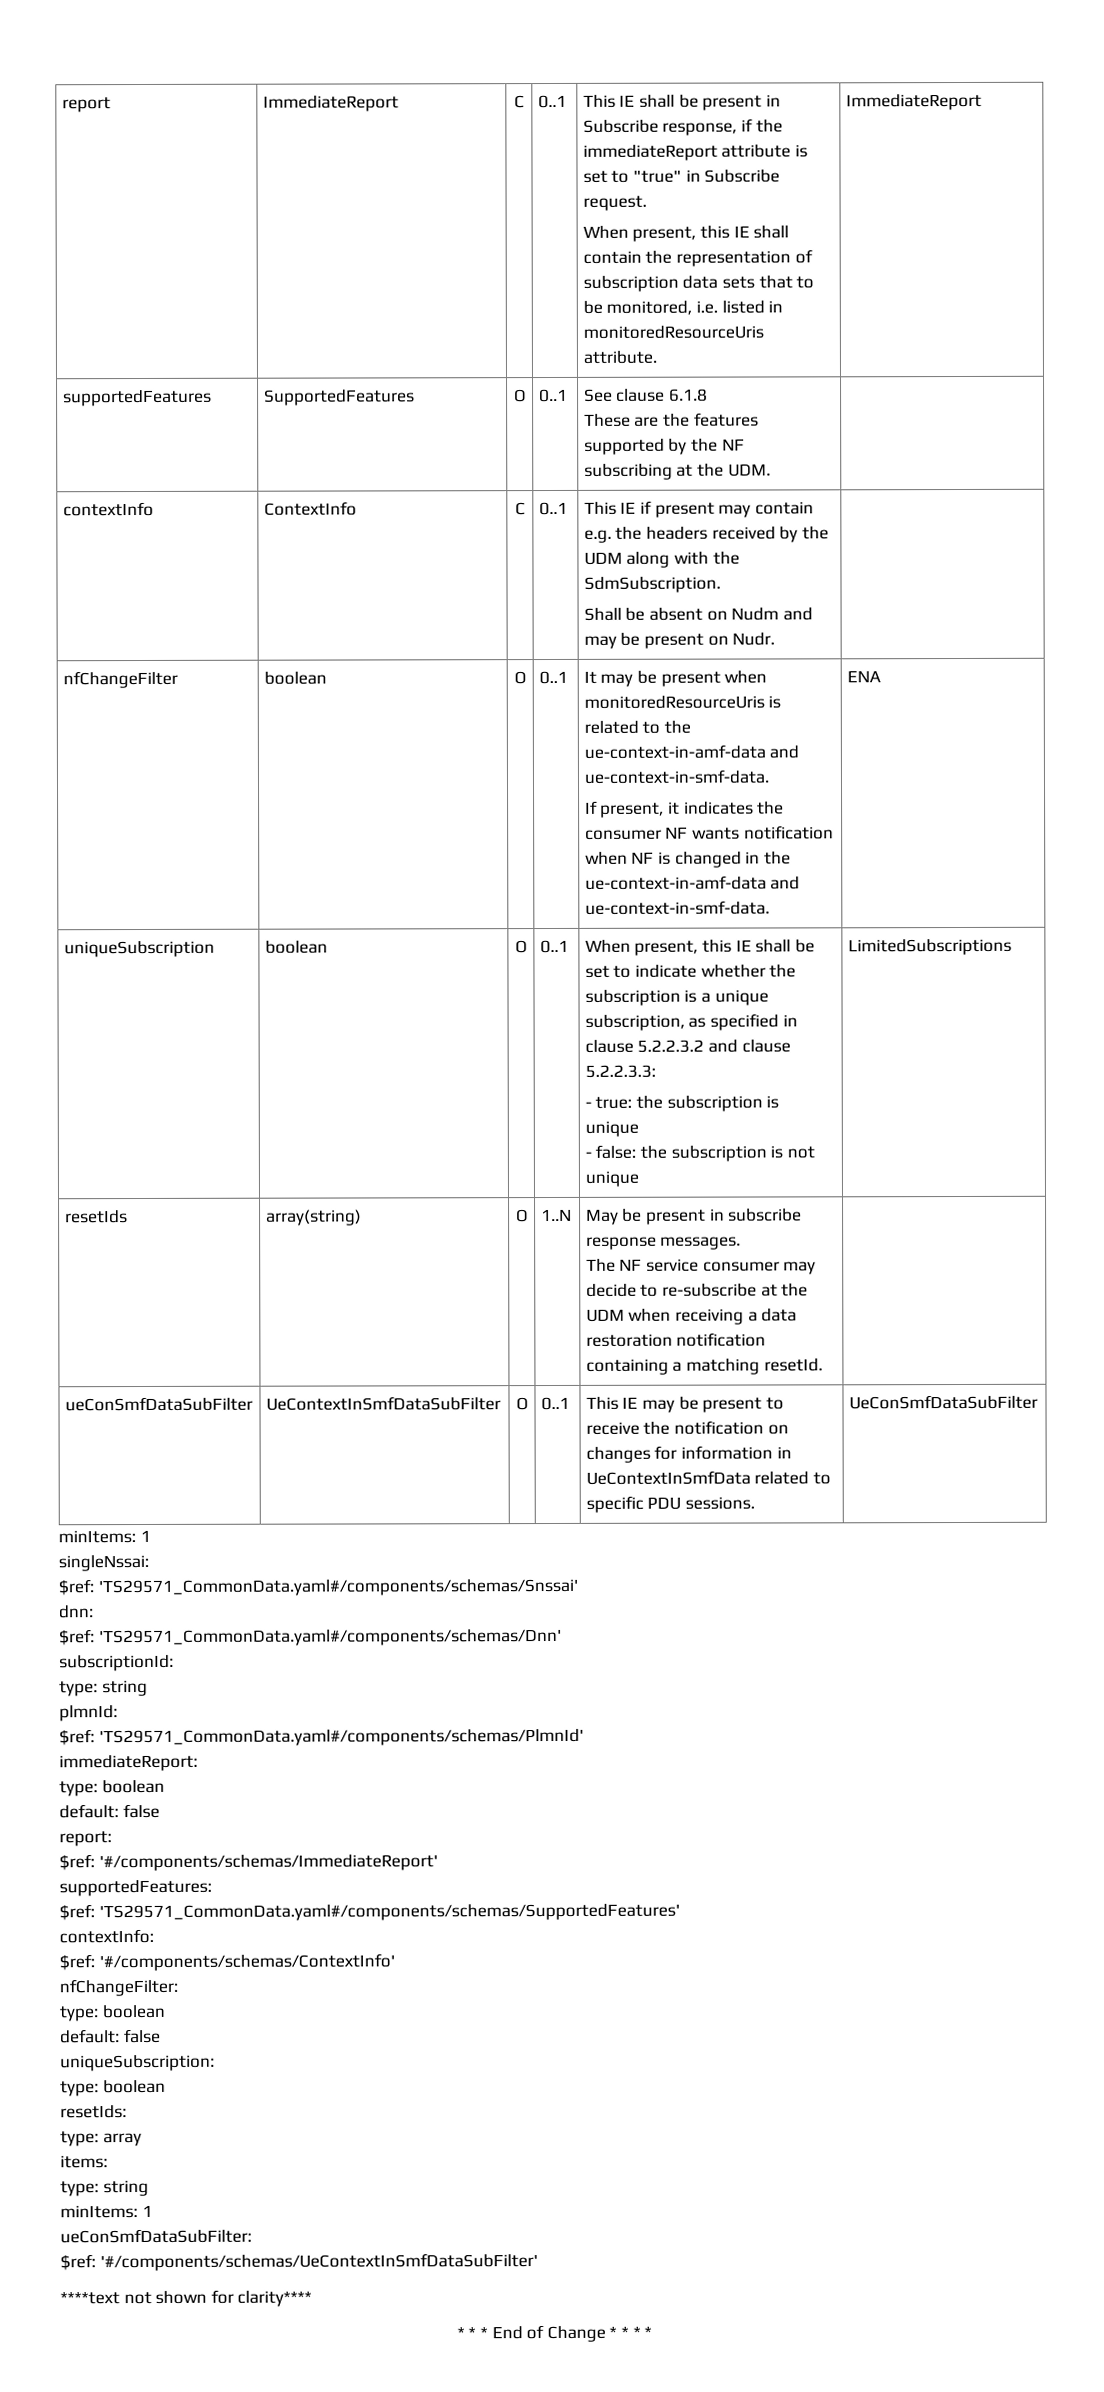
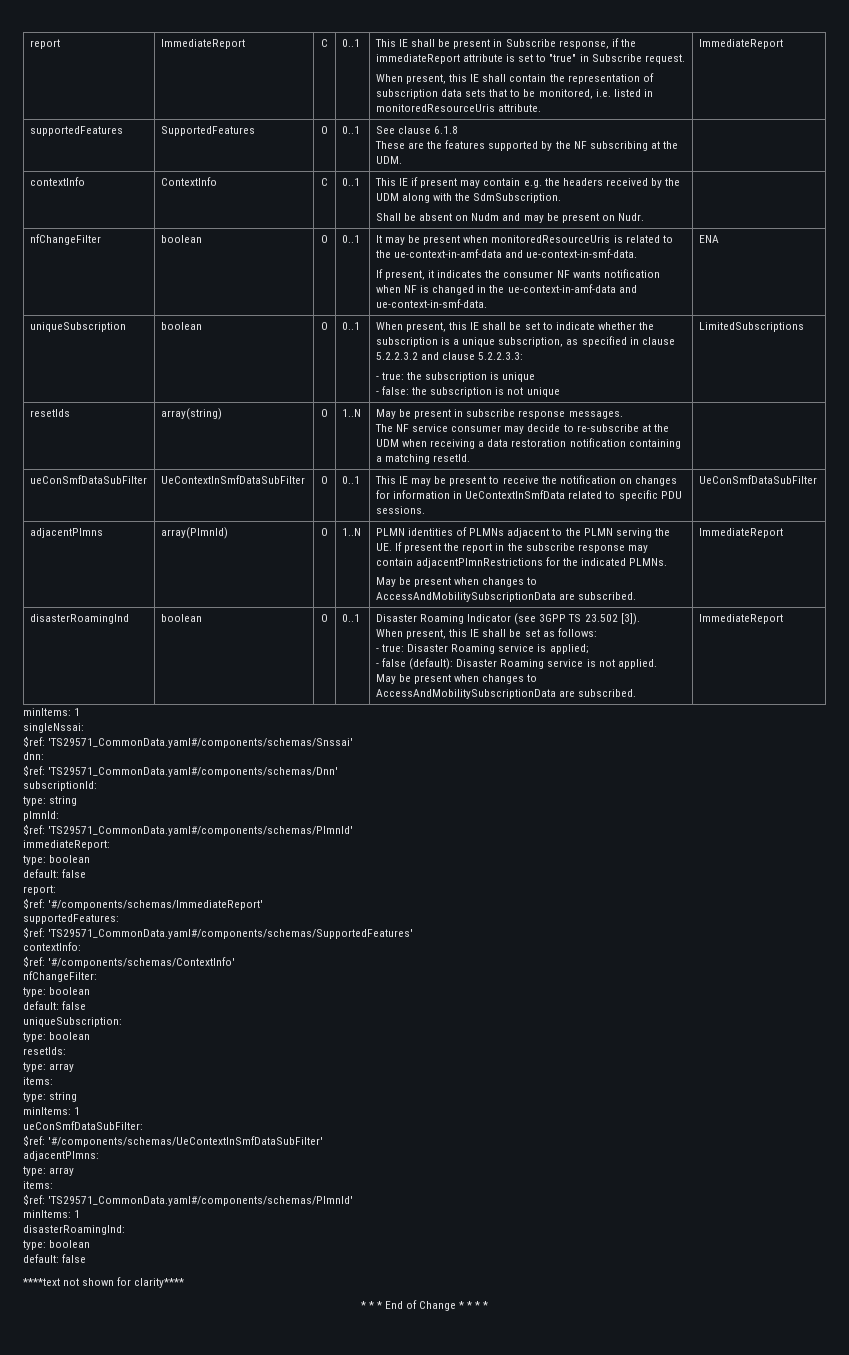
+ adjacentPlmns | array(PlmnId) | O | 1..N | PLMN identities of PLMNs adjacent to the PLMN serving the UE. If present the report in the subscribe response may contain adjacentPlmnRestrictions for the indicated PLMNs.
+ May be present when changes to AccessAndMobilitySubscriptionData are subscribed. | ImmediateReport
+ disasterRoamingInd | boolean | O | 0..1 | Disaster Roaming Indicator (see 3GPP TS 23.502 [3]).
+ When present, this IE shall be set as follows:
+ - true: Disaster Roaming service is applied;
+ - false (default): Disaster Roaming service is not applied.
+ May be present when changes to AccessAndMobilitySubscriptionData are subscribed. | ImmediateReport
+ adjacentPlmns:
+ type: array
+ items:
+ $ref: 'TS29571_CommonData.yaml#/components/schemas/PlmnId'
+ minItems: 1
+ disasterRoamingInd:
+ type: boolean
+ default: false

